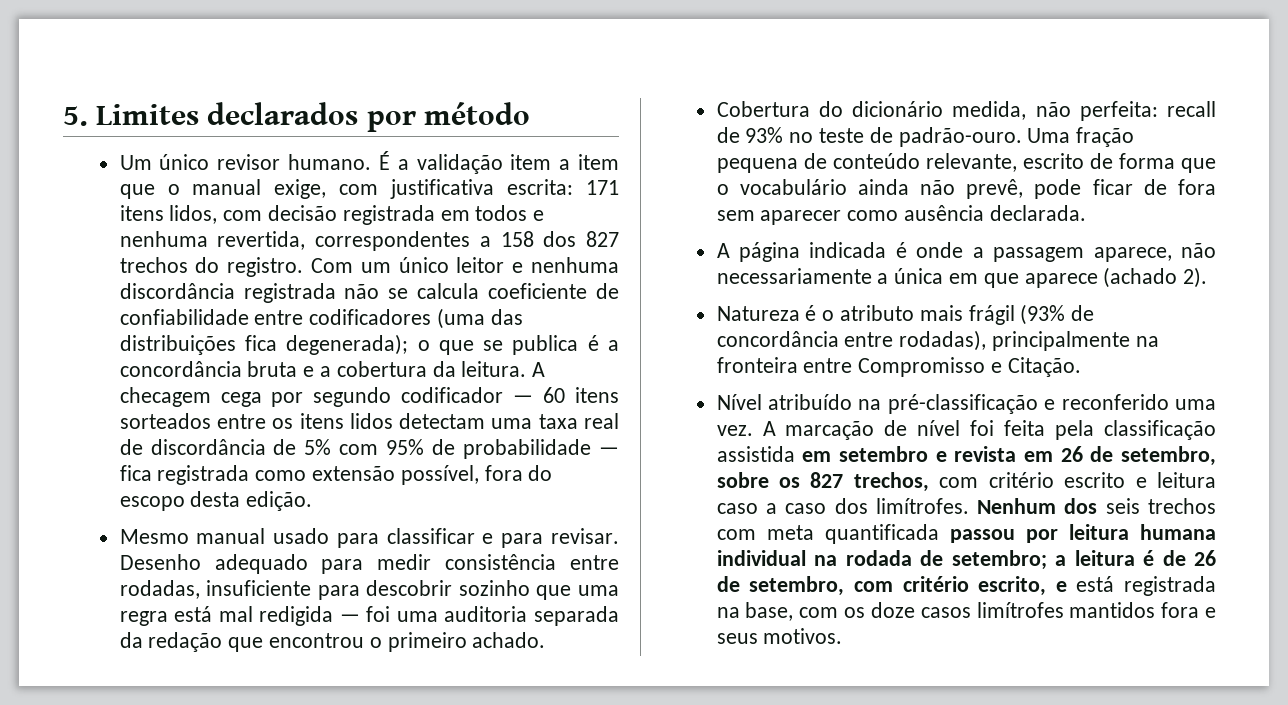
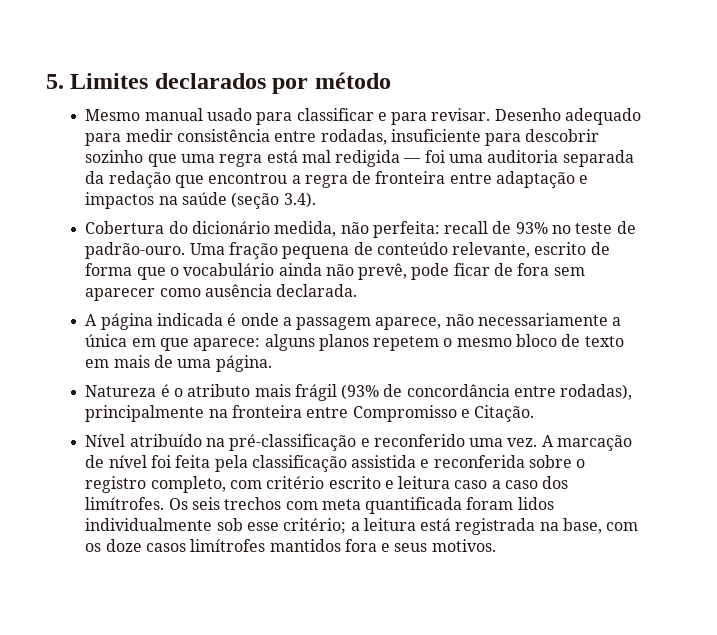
- Um único revisor humano. É a validação item a item que o manual exige, com justificativa escrita: 171 itens lidos, com decisão registrada em todos e nenhuma revertida, correspondentes a 158 dos 827 trechos do registro. Com um único leitor e nenhuma discordância registrada não se calcula coeficiente de confiabilidade entre codificadores (uma das distribuições fica degenerada); o que se publica é a concordância bruta e a cobertura da leitura. A checagem cega por segundo codificador — 60 itens sorteados entre os itens lidos detectam uma taxa real de discordância de 5% com 95% de probabilidade — fica registrada como extensão possível, fora do escopo desta edição.
- Desenho adequado para medir consistência entre rodadas, insuficiente para descobrir sozinho que uma regra está mal redigida — foi uma auditoria separada da redação que encontrou o primeiro achado.
+ Desenho adequado para medir consistência entre rodadas, insuficiente para descobrir sozinho que uma regra está mal redigida — foi uma auditoria separada da redação que encontrou a regra de fronteira entre adaptação e impactos na saúde (seção 3.4).
- A página indicada é onde a passagem aparece, não necessariamente a única em que aparece (achado 2).
+ A página indicada é onde a passagem aparece, não necessariamente a única em que aparece: alguns planos repetem o mesmo bloco de texto em mais de uma página.
- A marcação de nível foi feita pela classificação assistida em setembro e revista em 26 de setembro, sobre os 827 trechos, com critério escrito e leitura caso a caso dos limítrofes.
+ A marcação de nível foi feita pela classificação assistida e reconferida sobre o registro completo, com critério escrito e leitura caso a caso dos limítrofes.
- Nenhum dos seis trechos com meta quantificada passou por leitura humana individual na rodada de setembro; a leitura é de 26 de setembro, com critério escrito, e está registrada na base, com os doze casos limítrofes mantidos fora e seus motivos.
+ Os seis trechos com meta quantificada foram lidos individualmente sob esse critério; a leitura está registrada na base, com os doze casos limítrofes mantidos fora e seus motivos.

